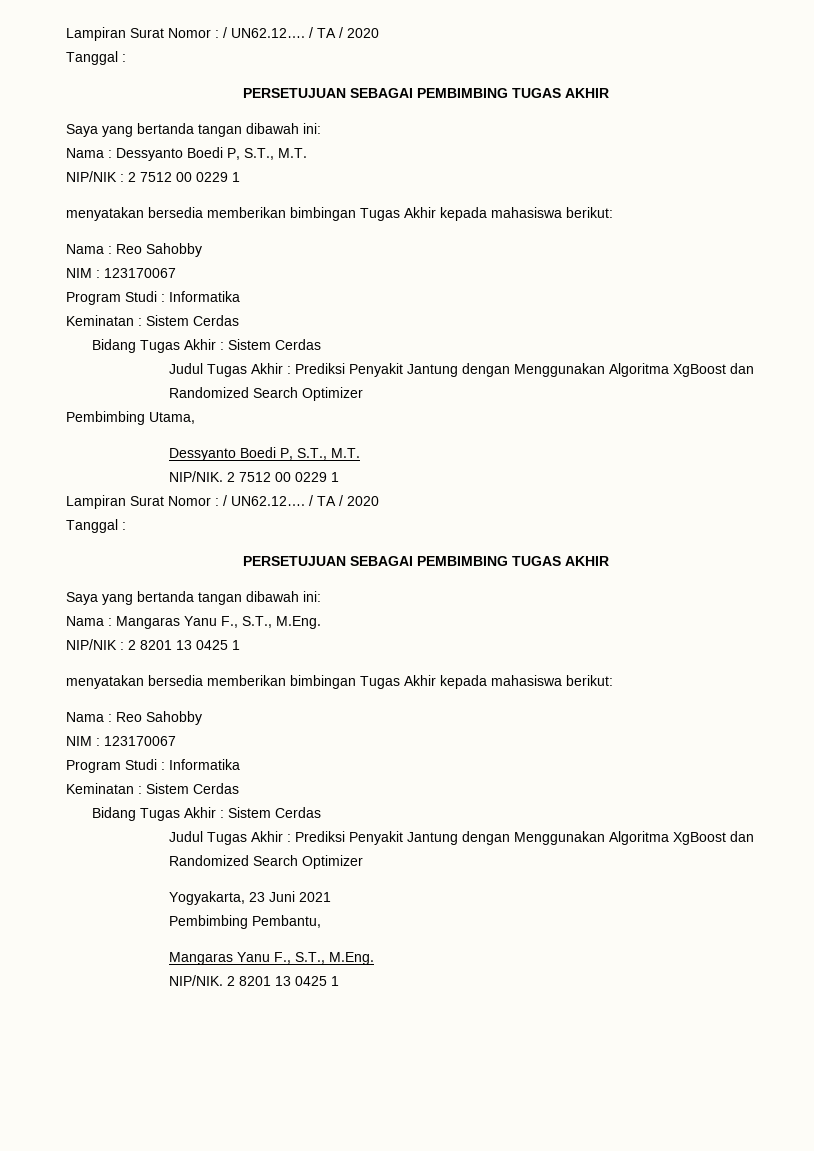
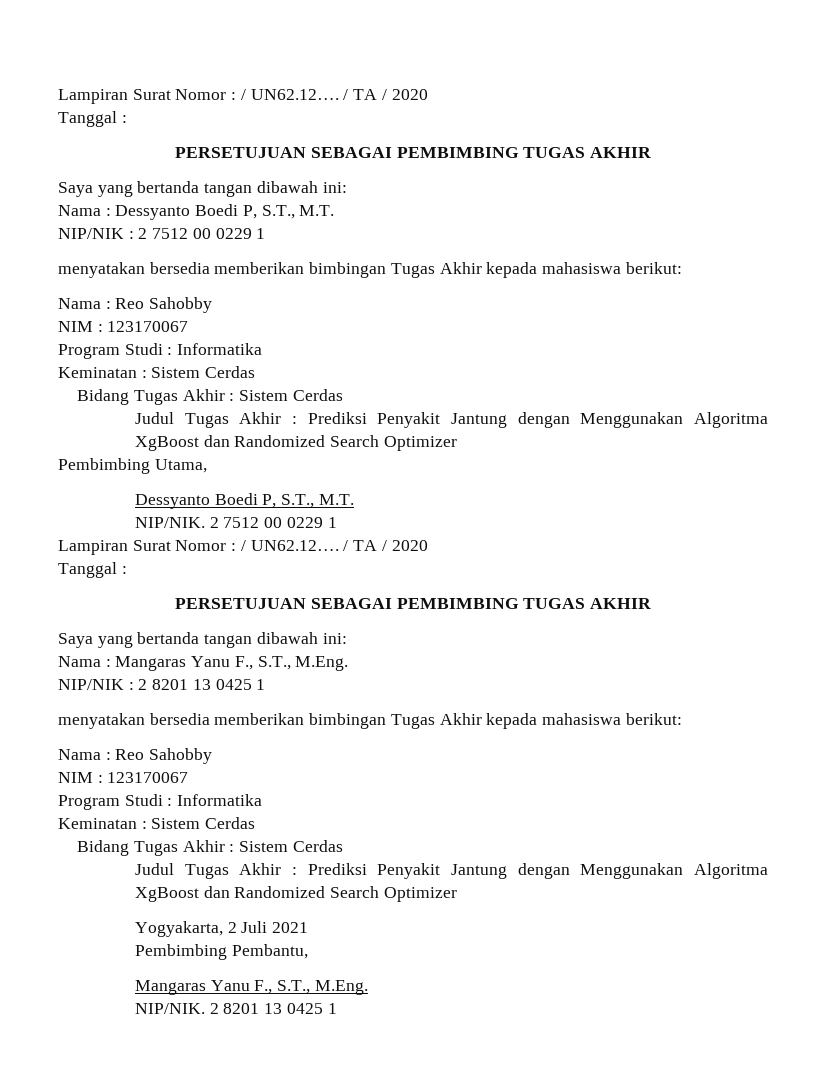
- Yogyakarta, 23 Juni 2021
+ Yogyakarta, 2 Juli 2021

